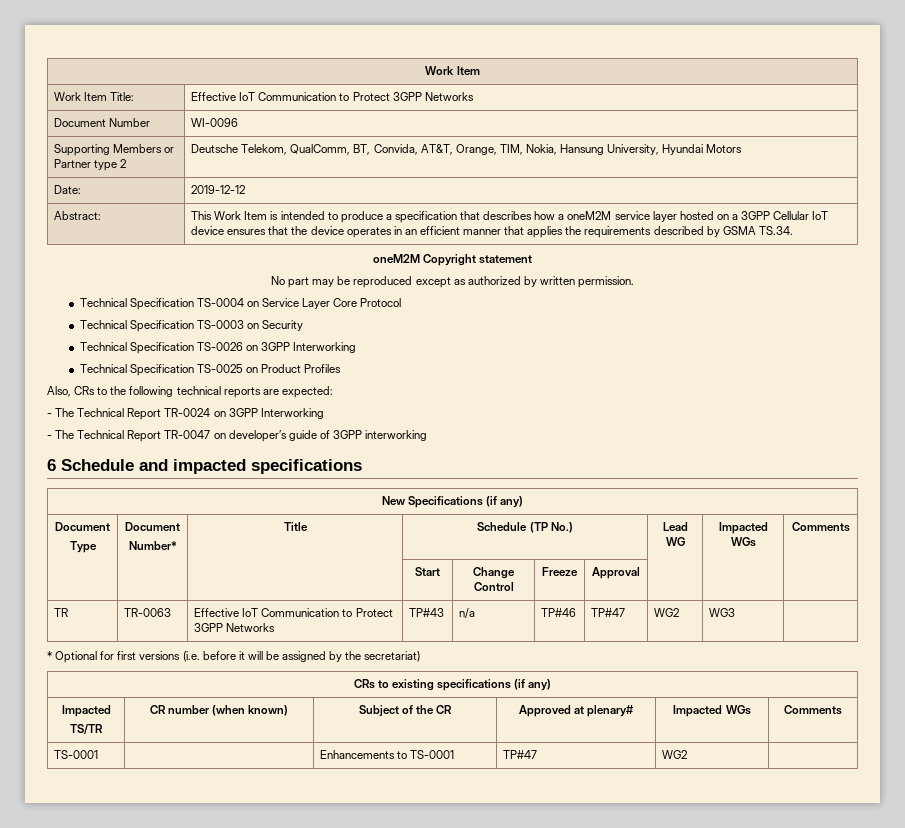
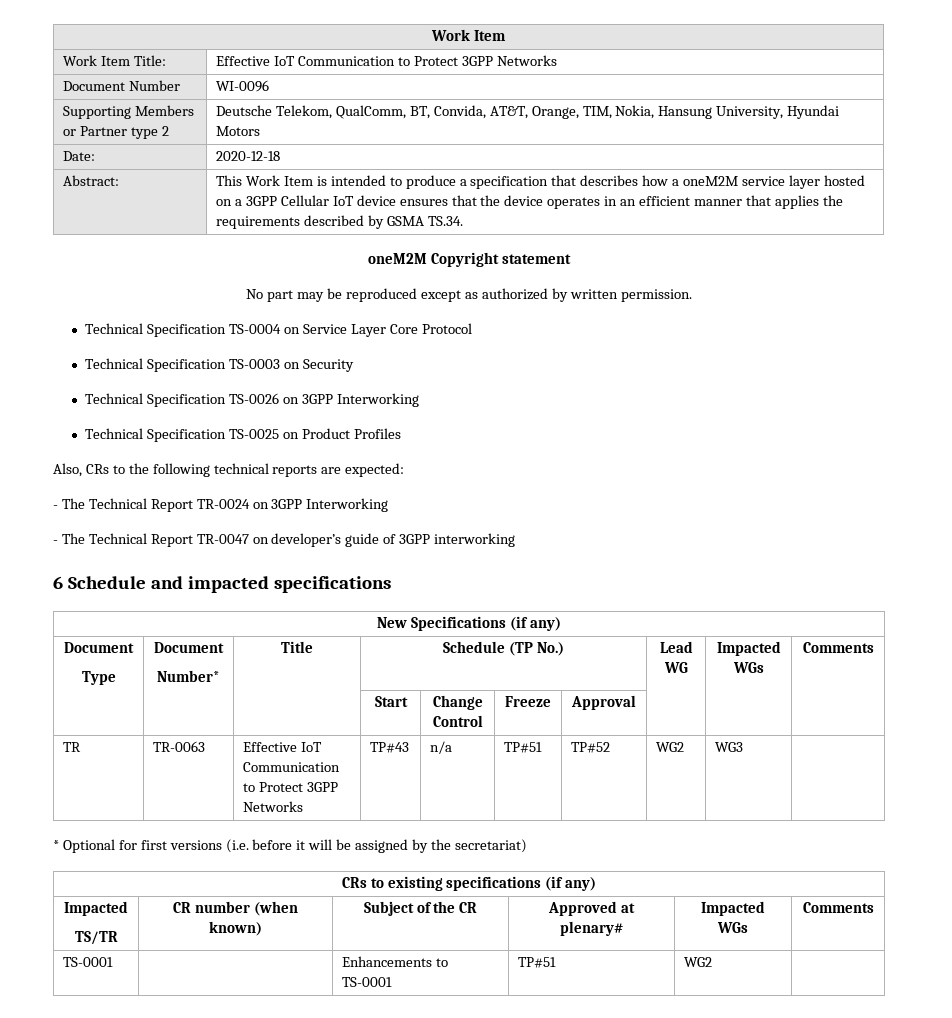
- Date: | 2019-12-12
+ Date: | 2020-12-18
- TR | TR-0063 | Effective IoT Communication to Protect 3GPP Networks | TP#43 | n/a | TP#46 | TP#47 | WG2 | WG3 |
+ TR | TR-0063 | Effective IoT Communication to Protect 3GPP Networks | TP#43 | n/a | TP#51 | TP#52 | WG2 | WG3 |
- TS-0001 | | Enhancements to TS-0001 | TP#47 | WG2 |
+ TS-0001 | | Enhancements to TS-0001 | TP#51 | WG2 |

